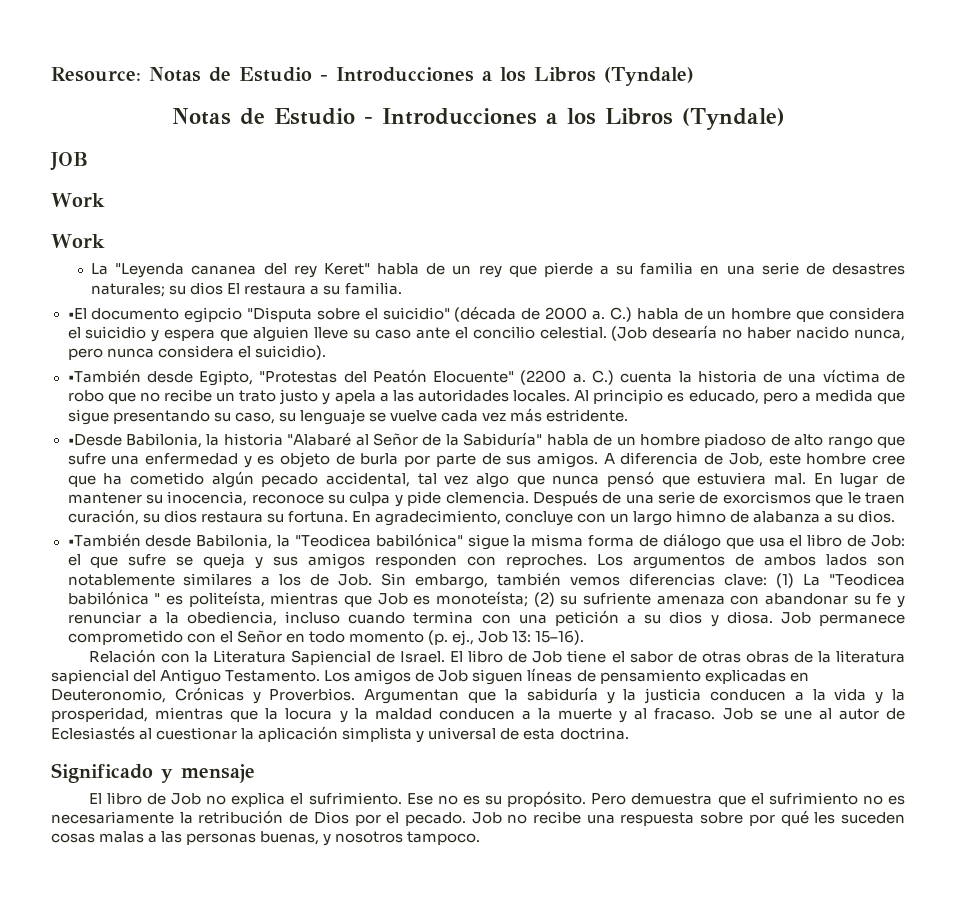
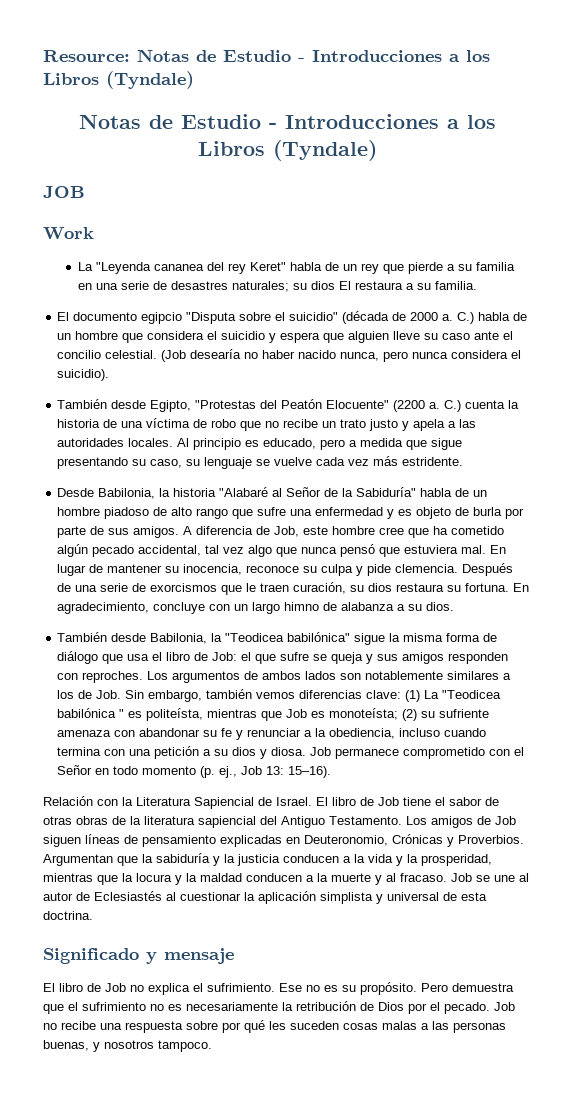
  JOB
- Work
- •El documento egipcio "Disputa sobre el suicidio" (década de 2000 a.
+ El documento egipcio "Disputa sobre el suicidio" (década de 2000 a.
- •También desde Egipto, "Protestas del Peatón Elocuente" (2200 a.
+ También desde Egipto, "Protestas del Peatón Elocuente" (2200 a.
- •Desde Babilonia, la historia "Alabaré al Señor de la Sabiduría" habla de un hombre piadoso de alto rango que sufre una enfermedad y es objeto de burla por parte de sus amigos.
+ Desde Babilonia, la historia "Alabaré al Señor de la Sabiduría" habla de un hombre piadoso de alto rango que sufre una enfermedad y es objeto de burla por parte de sus amigos.
- •También desde Babilonia, la "Teodicea babilónica" sigue la misma forma de diálogo que usa el libro de Job: el que sufre se queja y sus amigos responden con reproches.
+ También desde Babilonia, la "Teodicea babilónica" sigue la misma forma de diálogo que usa el libro de Job: el que sufre se queja y sus amigos responden con reproches.

